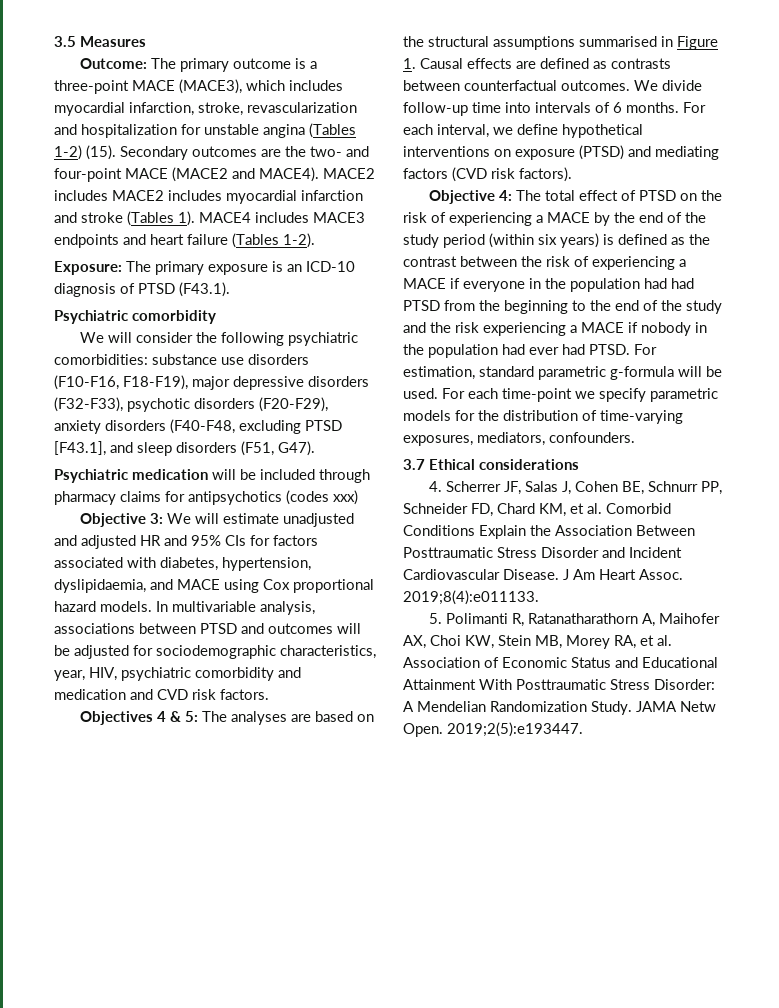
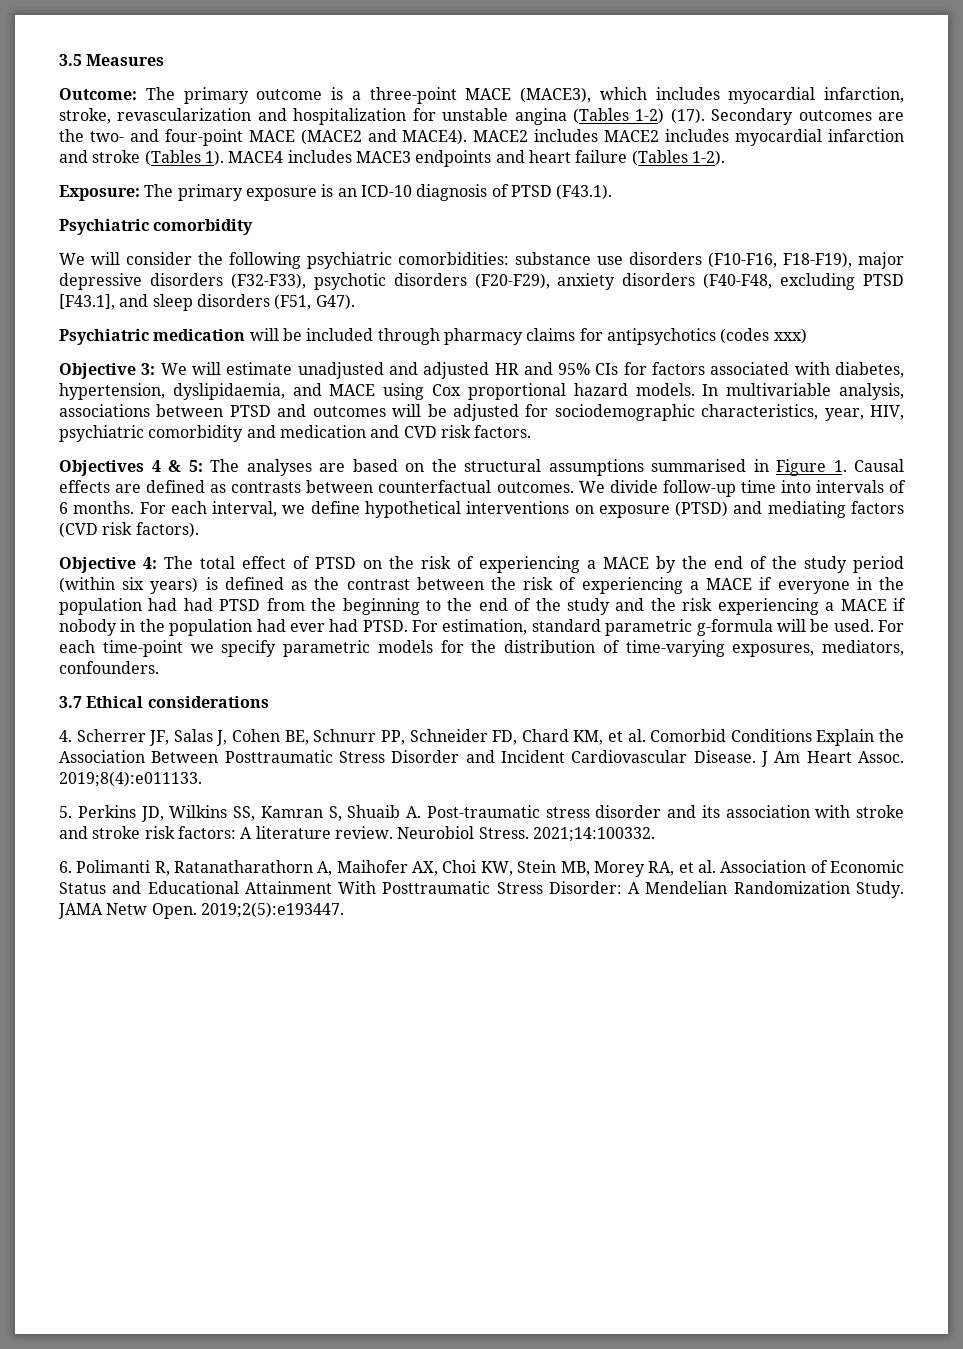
- Outcome: The primary outcome is a three-point MACE (MACE3), which includes myocardial infarction, stroke, revascularization and hospitalization for unstable angina (Tables 1-2) (15).
+ Outcome: The primary outcome is a three-point MACE (MACE3), which includes myocardial infarction, stroke, revascularization and hospitalization for unstable angina (Tables 1-2) (17).
- 5. Polimanti R, Ratanatharathorn A, Maihofer AX, Choi KW, Stein MB, Morey RA, et al. Association of Economic Status and Educational Attainment With Posttraumatic Stress Disorder: A Mendelian Randomization Study.
+ 5. Perkins JD, Wilkins SS, Kamran S, Shuaib A. Post-traumatic stress disorder and its association with stroke and stroke risk factors: A literature review. Neurobiol Stress. 2021;14:100332.
+ 6. Polimanti R, Ratanatharathorn A, Maihofer AX, Choi KW, Stein MB, Morey RA, et al. Association of Economic Status and Educational Attainment With Posttraumatic Stress Disorder: A Mendelian Randomization Study.

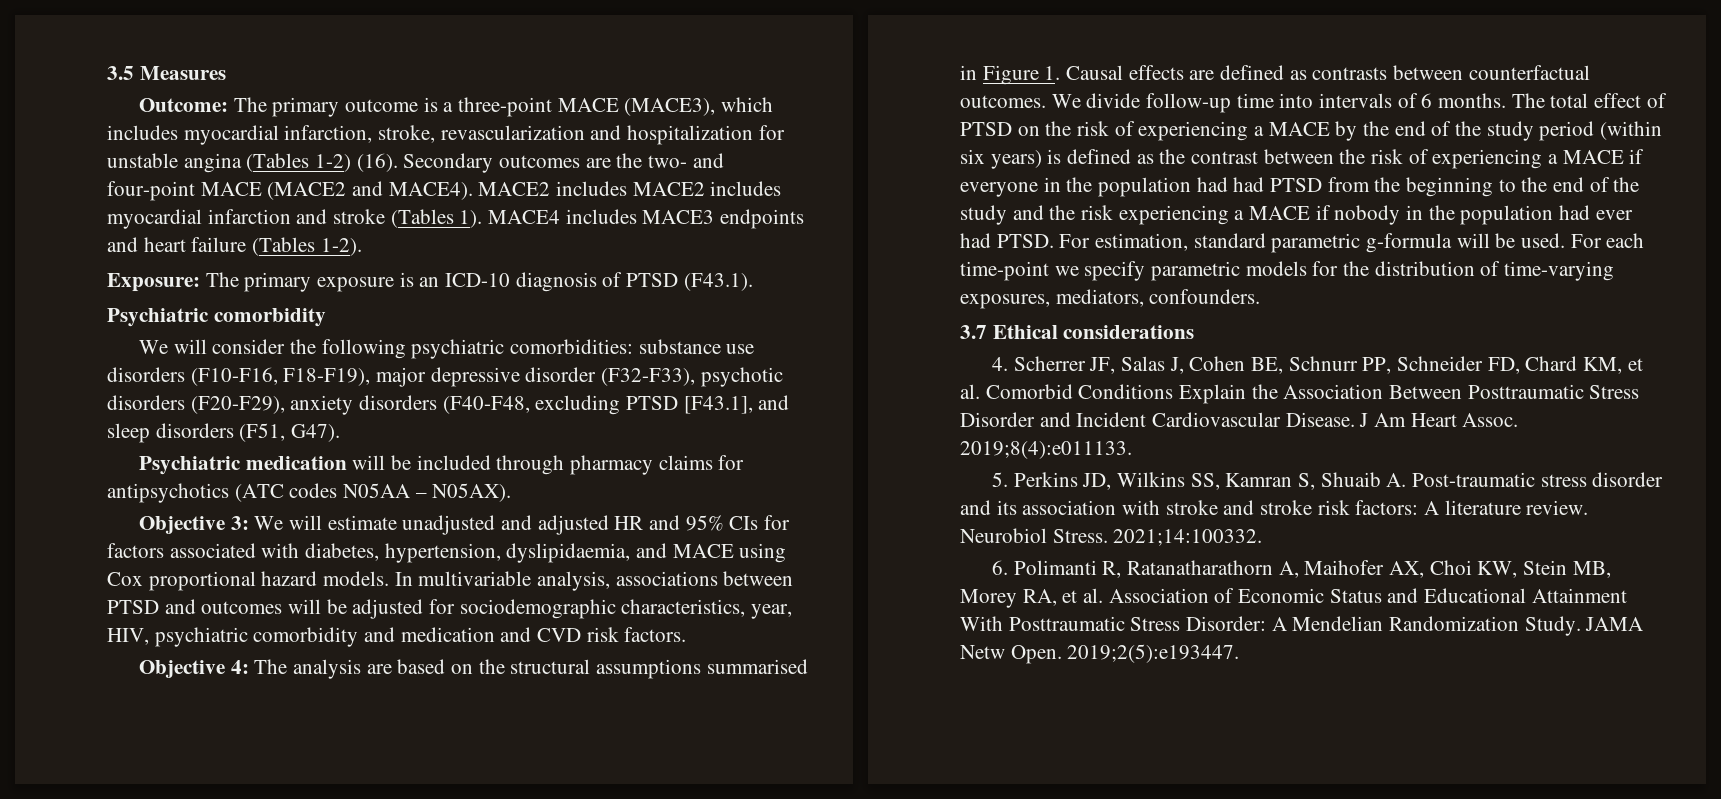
- Outcome: The primary outcome is a three-point MACE (MACE3), which includes myocardial infarction, stroke, revascularization and hospitalization for unstable angina (Tables 1-2) (17).
+ Outcome: The primary outcome is a three-point MACE (MACE3), which includes myocardial infarction, stroke, revascularization and hospitalization for unstable angina (Tables 1-2) (16).
- We will consider the following psychiatric comorbidities: substance use disorders (F10-F16, F18-F19), major depressive disorders (F32-F33), psychotic disorders (F20-F29), anxiety disorders (F40-F48, excluding PTSD [F43.1], and sleep disorders (F51, G47).
+ We will consider the following psychiatric comorbidities: substance use disorders (F10-F16, F18-F19), major depressive disorder (F32-F33), psychotic disorders (F20-F29), anxiety disorders (F40-F48, excluding PTSD [F43.1], and sleep disorders (F51, G47).
- Psychiatric medication will be included through pharmacy claims for antipsychotics (codes xxx)
+ Psychiatric medication will be included through pharmacy claims for antipsychotics (ATC codes N05AA – N05AX).
- Objectives 4 & 5: The analyses are based on the structural assumptions summarised in Figure 1. Causal effects are defined as contrasts between counterfactual outcomes.
+ Objective 4: The analysis are based on the structural assumptions summarised in Figure 1. Causal effects are defined as contrasts between counterfactual outcomes.
- For each interval, we define hypothetical interventions on exposure (PTSD) and mediating factors (CVD risk factors).
- Objective 4:

